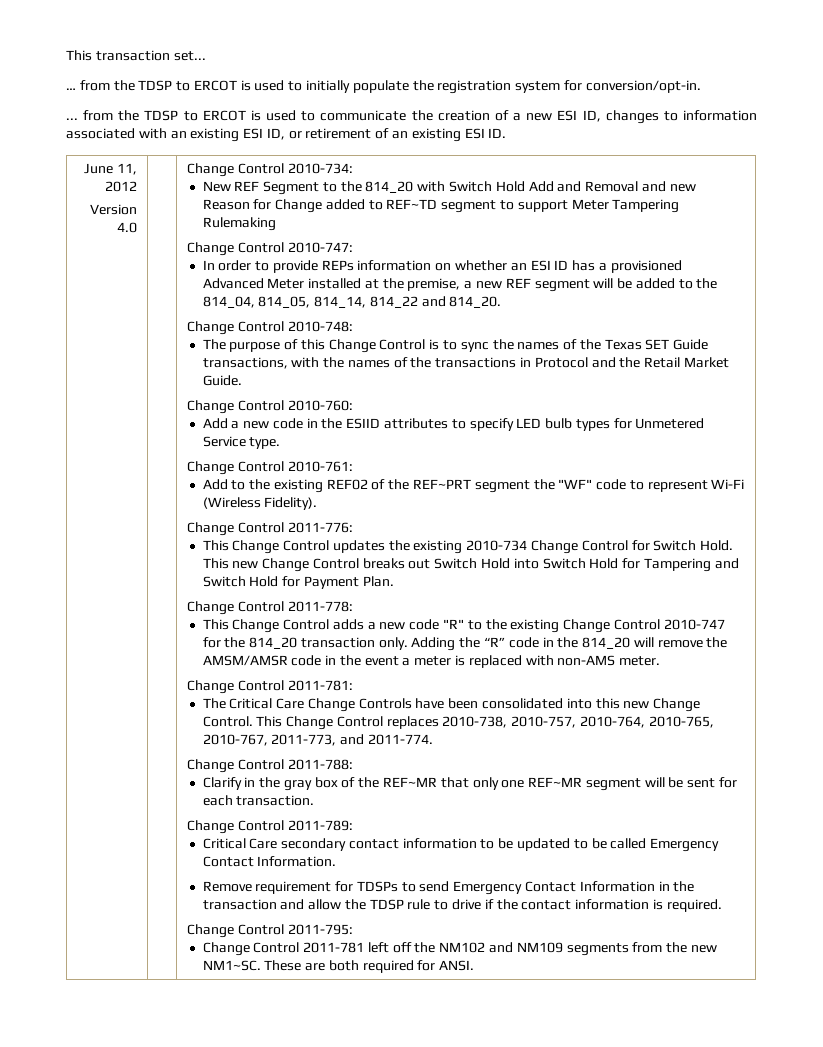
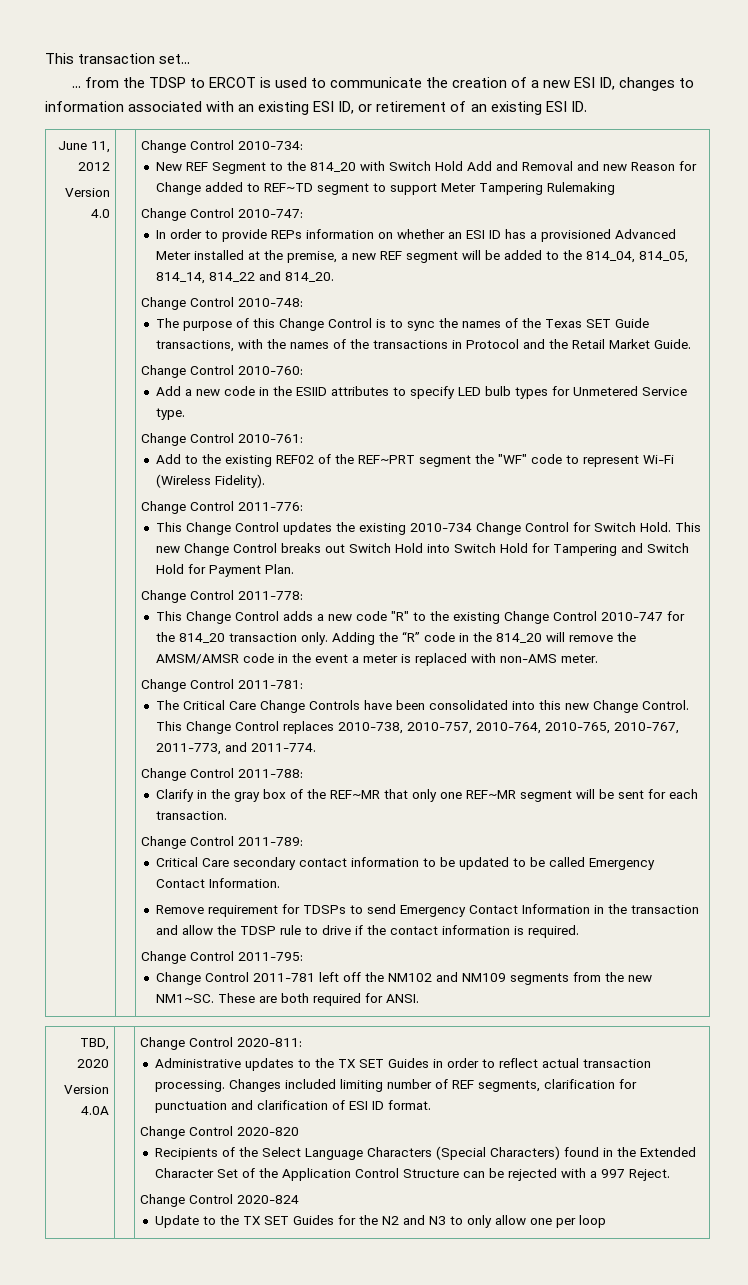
- … from the TDSP to ERCOT is used to initially populate the registration system for conversion/opt-in.
+ TBD, 2020
+ Version 4.0A | | Change Control 2020-811:
+ Administrative updates to the TX SET Guides in order to reflect actual transaction processing. Changes included limiting number of REF segments, clarification for punctuation and clarification of ESI ID format.
+ Change Control 2020-820
+ Recipients of the Select Language Characters (Special Characters) found in the Extended Character Set of the Application Control Structure can be rejected with a 997 Reject.
+ Change Control 2020-824
+ Update to the TX SET Guides for the N2 and N3 to only allow one per loop

